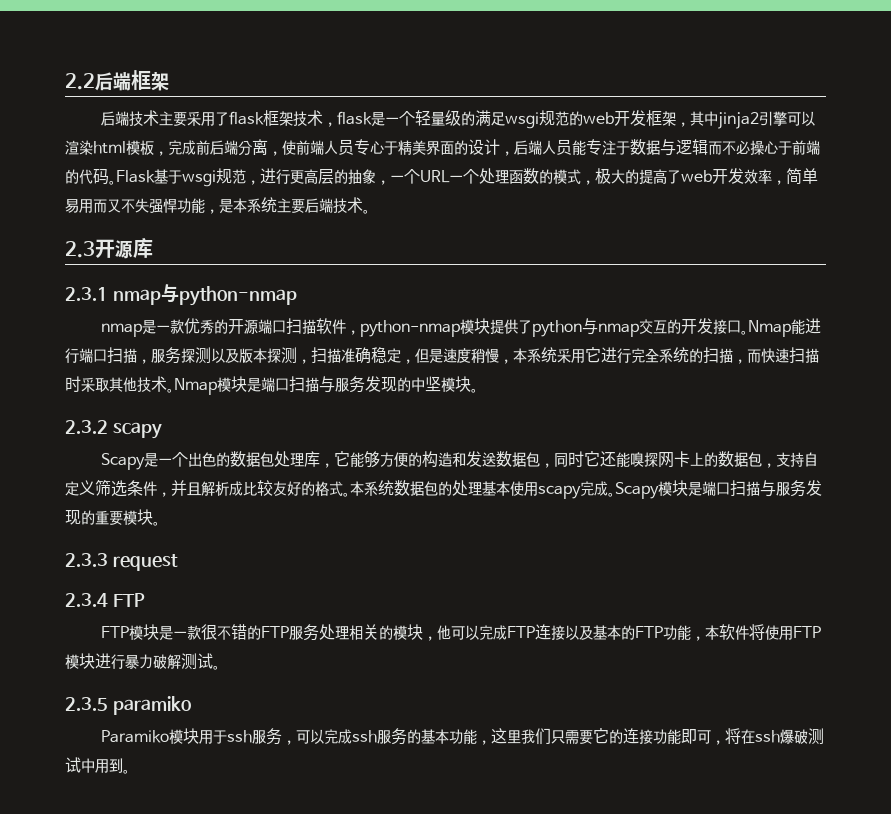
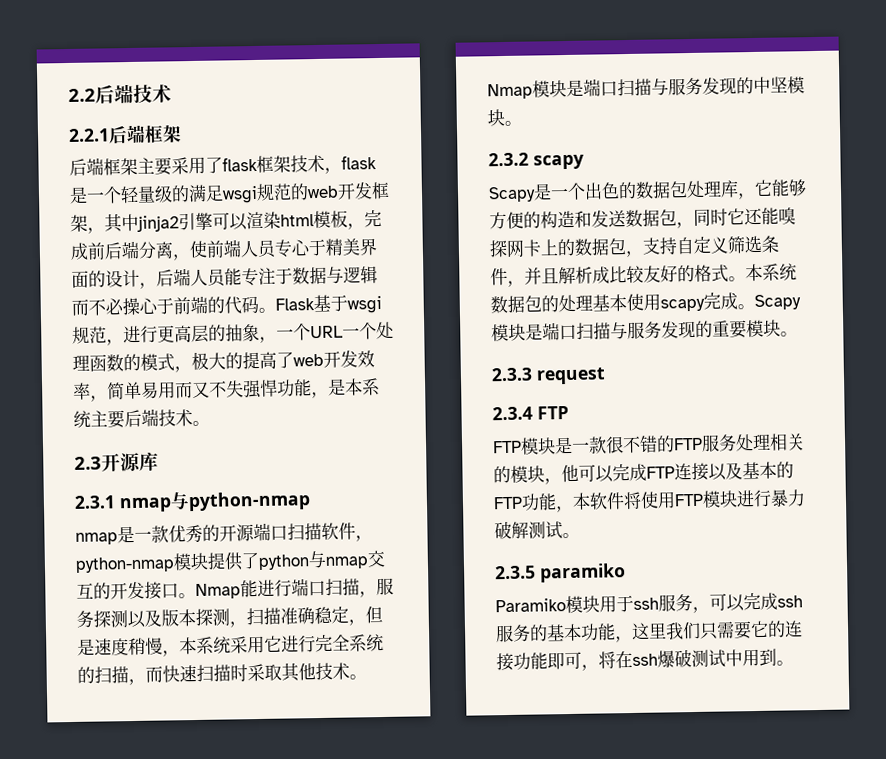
- 2.2后端框架
+ 2.2后端技术
+ 2.2.1后端框架
- 后端技术主要采用了flask框架技术，flask是一个轻量级的满足wsgi规范的web开发框架，其中jinja2引擎可以渲染html模板，完成前后端分离，使前端人员专心于精美界面的设计，后端人员能专注于数据与逻辑而不必操心于前端的代码。
+ 后端框架主要采用了flask框架技术，flask是一个轻量级的满足wsgi规范的web开发框架，其中jinja2引擎可以渲染html模板，完成前后端分离，使前端人员专心于精美界面的设计，后端人员能专注于数据与逻辑而不必操心于前端的代码。

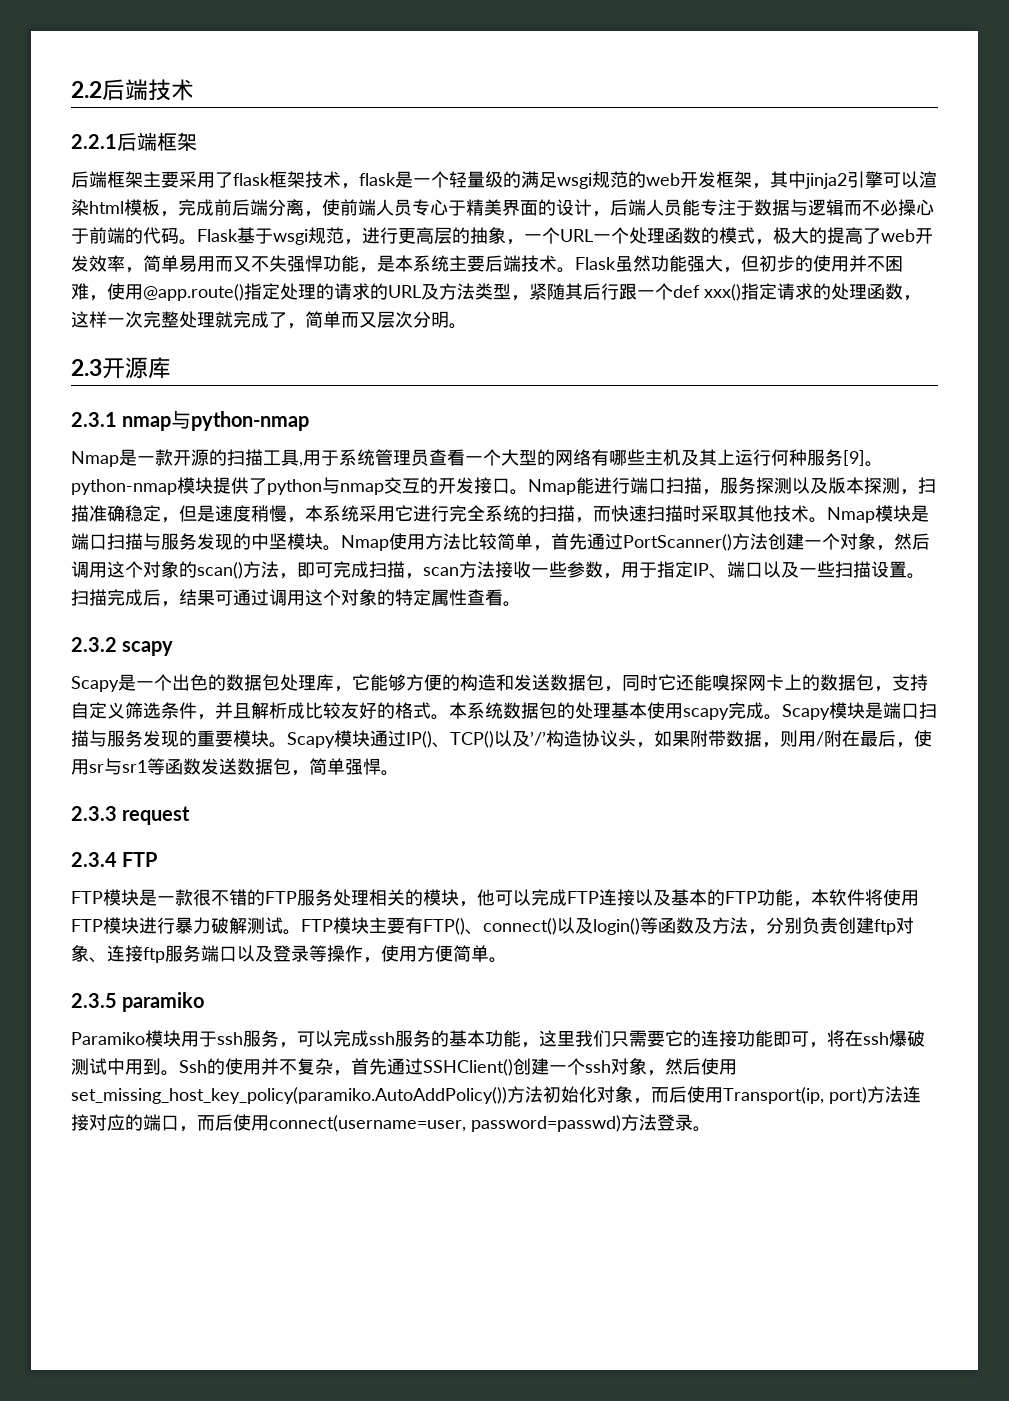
+ Flask虽然功能强大，但初步的使用并不困难，使用@app.route()指定处理的请求的URL及方法类型，紧随其后行跟一个def xxx()指定请求的处理函数，这样一次完整处理就完成了，简单而又层次分明。
- nmap是一款优秀的开源端口扫描软件，python-nmap模块提供了python与nmap交互的开发接口。
+ Nmap是一款开源的扫描工具,用于系统管理员查看一个大型的网络有哪些主机及其上运行何种服务[9]。python-nmap模块提供了python与nmap交互的开发接口。
+ Nmap使用方法比较简单，首先通过PortScanner()方法创建一个对象，然后调用这个对象的scan()方法，即可完成扫描，scan方法接收一些参数，用于指定IP、端口以及一些扫描设置。扫描完成后，结果可通过调用这个对象的特定属性查看。
+ Scapy模块通过IP()、TCP()以及’/’构造协议头，如果附带数据，则用/附在最后，使用sr与sr1等函数发送数据包，简单强悍。
+ FTP模块主要有FTP()、connect()以及login()等函数及方法，分别负责创建ftp对象、连接ftp服务端口以及登录等操作，使用方便简单。
+ Ssh的使用并不复杂，首先通过SSHClient()创建一个ssh对象，然后使用set_missing_host_key_policy(paramiko.AutoAddPolicy())方法初始化对象，而后使用Transport(ip, port)方法连接对应的端口，而后使用connect(username=user, password=passwd)方法登录。

